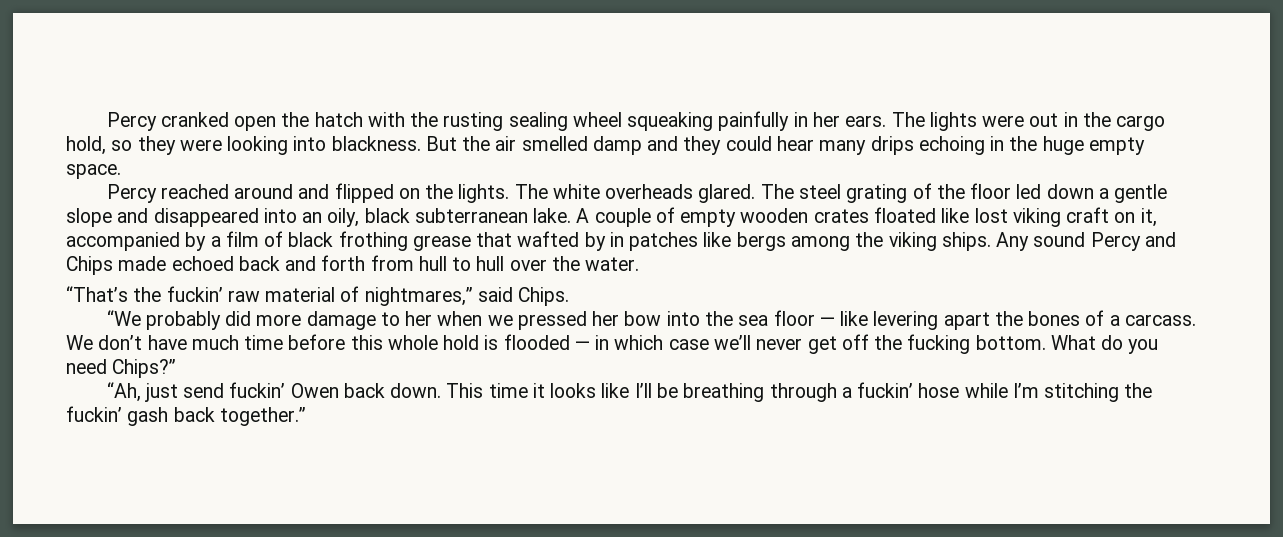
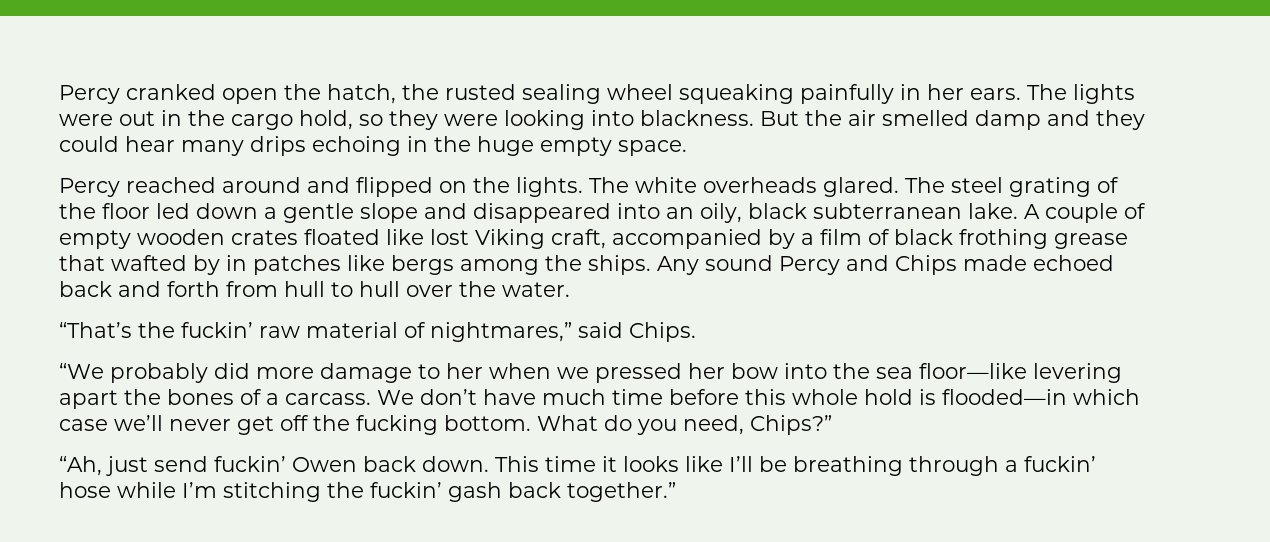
- Percy cranked open the hatch with the rusting sealing wheel squeaking painfully in her ears.
+ Percy cranked open the hatch, the rusted sealing wheel squeaking painfully in her ears.
- A couple of empty wooden crates floated like lost viking craft on it, accompanied by a film of black frothing grease that wafted by in patches like bergs among the viking ships.
+ A couple of empty wooden crates floated like lost Viking craft, accompanied by a film of black frothing grease that wafted by in patches like bergs among the ships.
- “We probably did more damage to her when we pressed her bow into the sea floor — like levering apart the bones of a carcass.
+ “We probably did more damage to her when we pressed her bow into the sea floor—like levering apart the bones of a carcass.
- We don’t have much time before this whole hold is flooded — in which case we’ll never get off the fucking bottom.
+ We don’t have much time before this whole hold is flooded—in which case we’ll never get off the fucking bottom.
- What do you need Chips?”
+ What do you need, Chips?”

